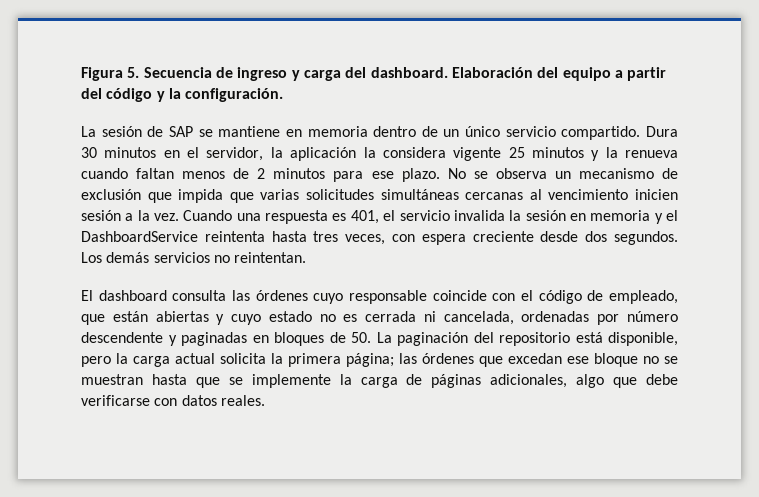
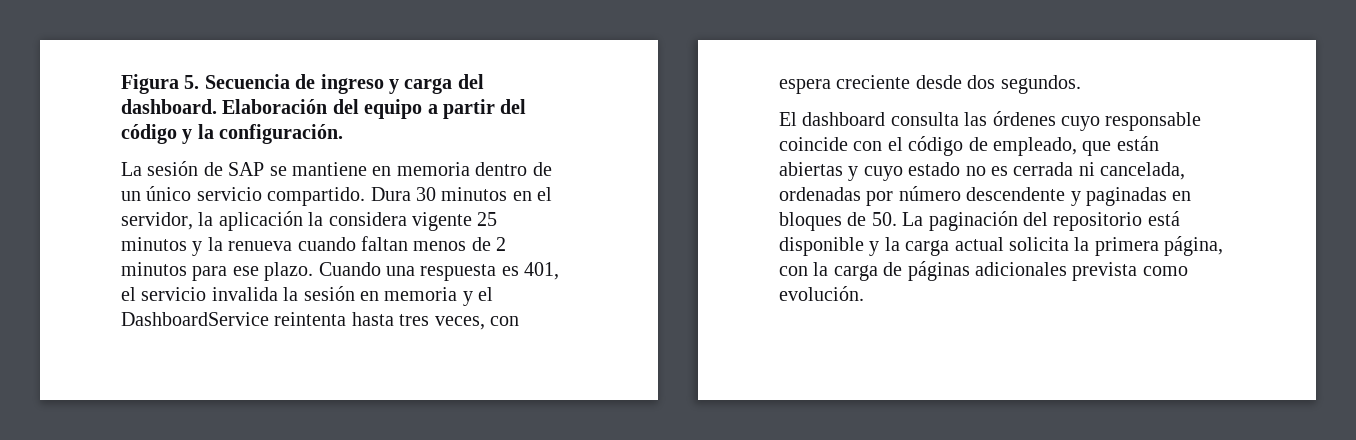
- No se observa un mecanismo de exclusión que impida que varias solicitudes simultáneas cercanas al vencimiento inicien sesión a la vez.
- Los demás servicios no reintentan.
- El dashboard consulta las órdenes cuyo responsable coincide con el código de empleado, que están abiertas y cuyo estado no es cerrada ni cancelada, ordenadas por número descendente y paginadas en bloques de 50. La paginación del repositorio está disponible, pero la carga actual solicita la primera página; las órdenes que excedan ese bloque no se muestran hasta que se implemente la carga de páginas adicionales, algo que debe verificarse con datos reales.
+ El dashboard consulta las órdenes cuyo responsable coincide con el código de empleado, que están abiertas y cuyo estado no es cerrada ni cancelada, ordenadas por número descendente y paginadas en bloques de 50. La paginación del repositorio está disponible y la carga actual solicita la primera página, con la carga de páginas adicionales prevista como evolución.

